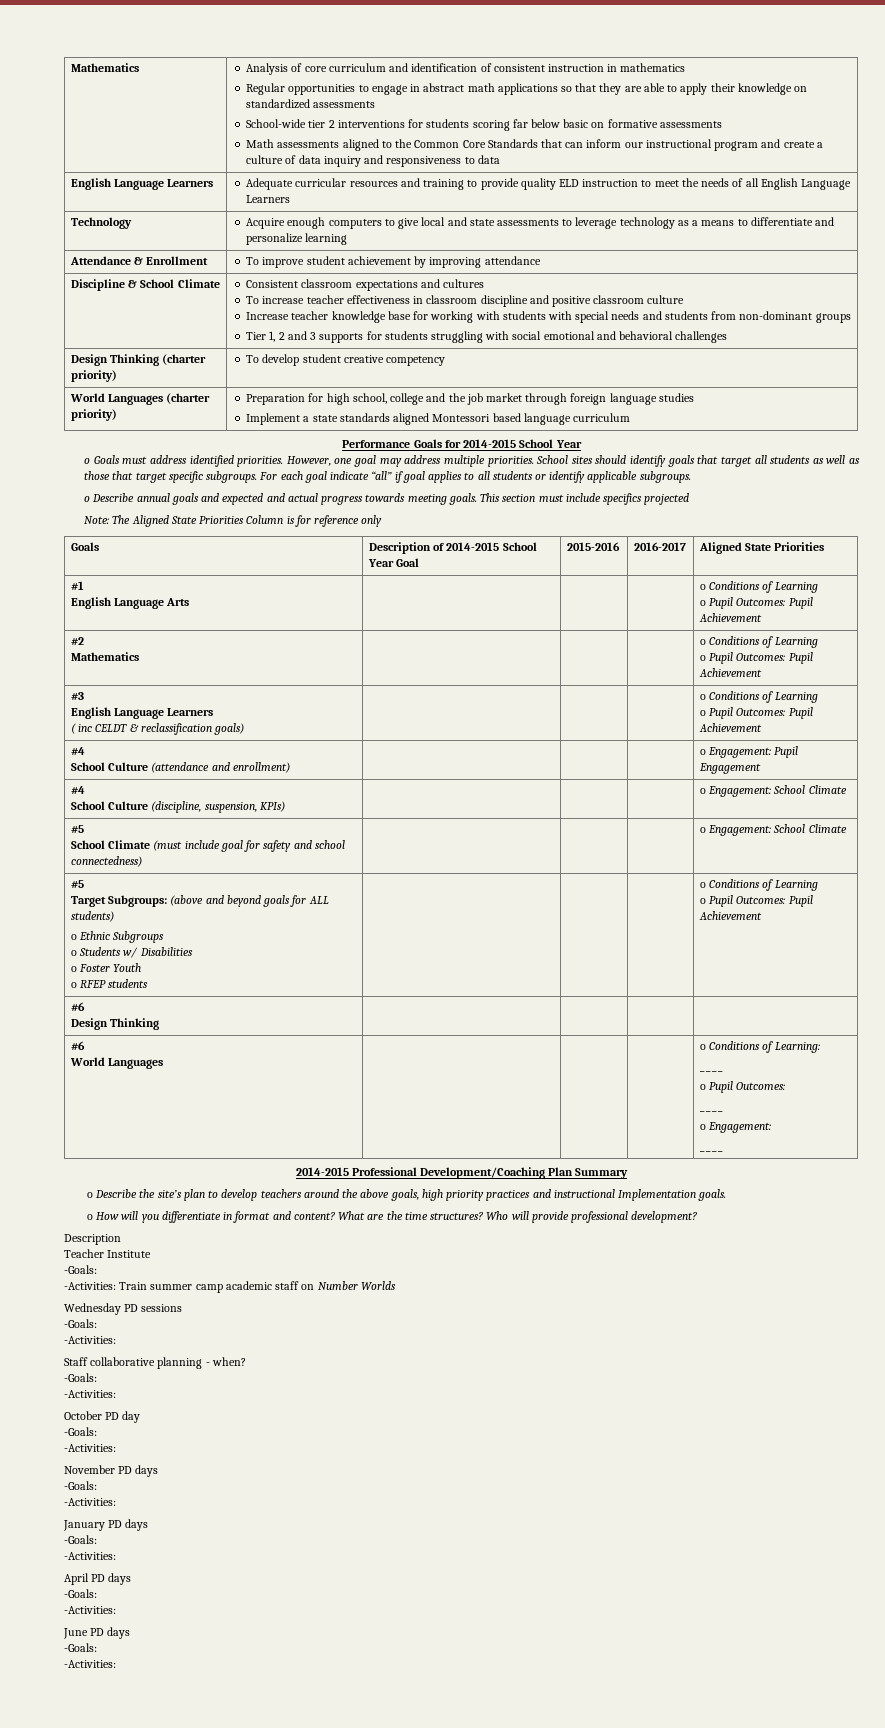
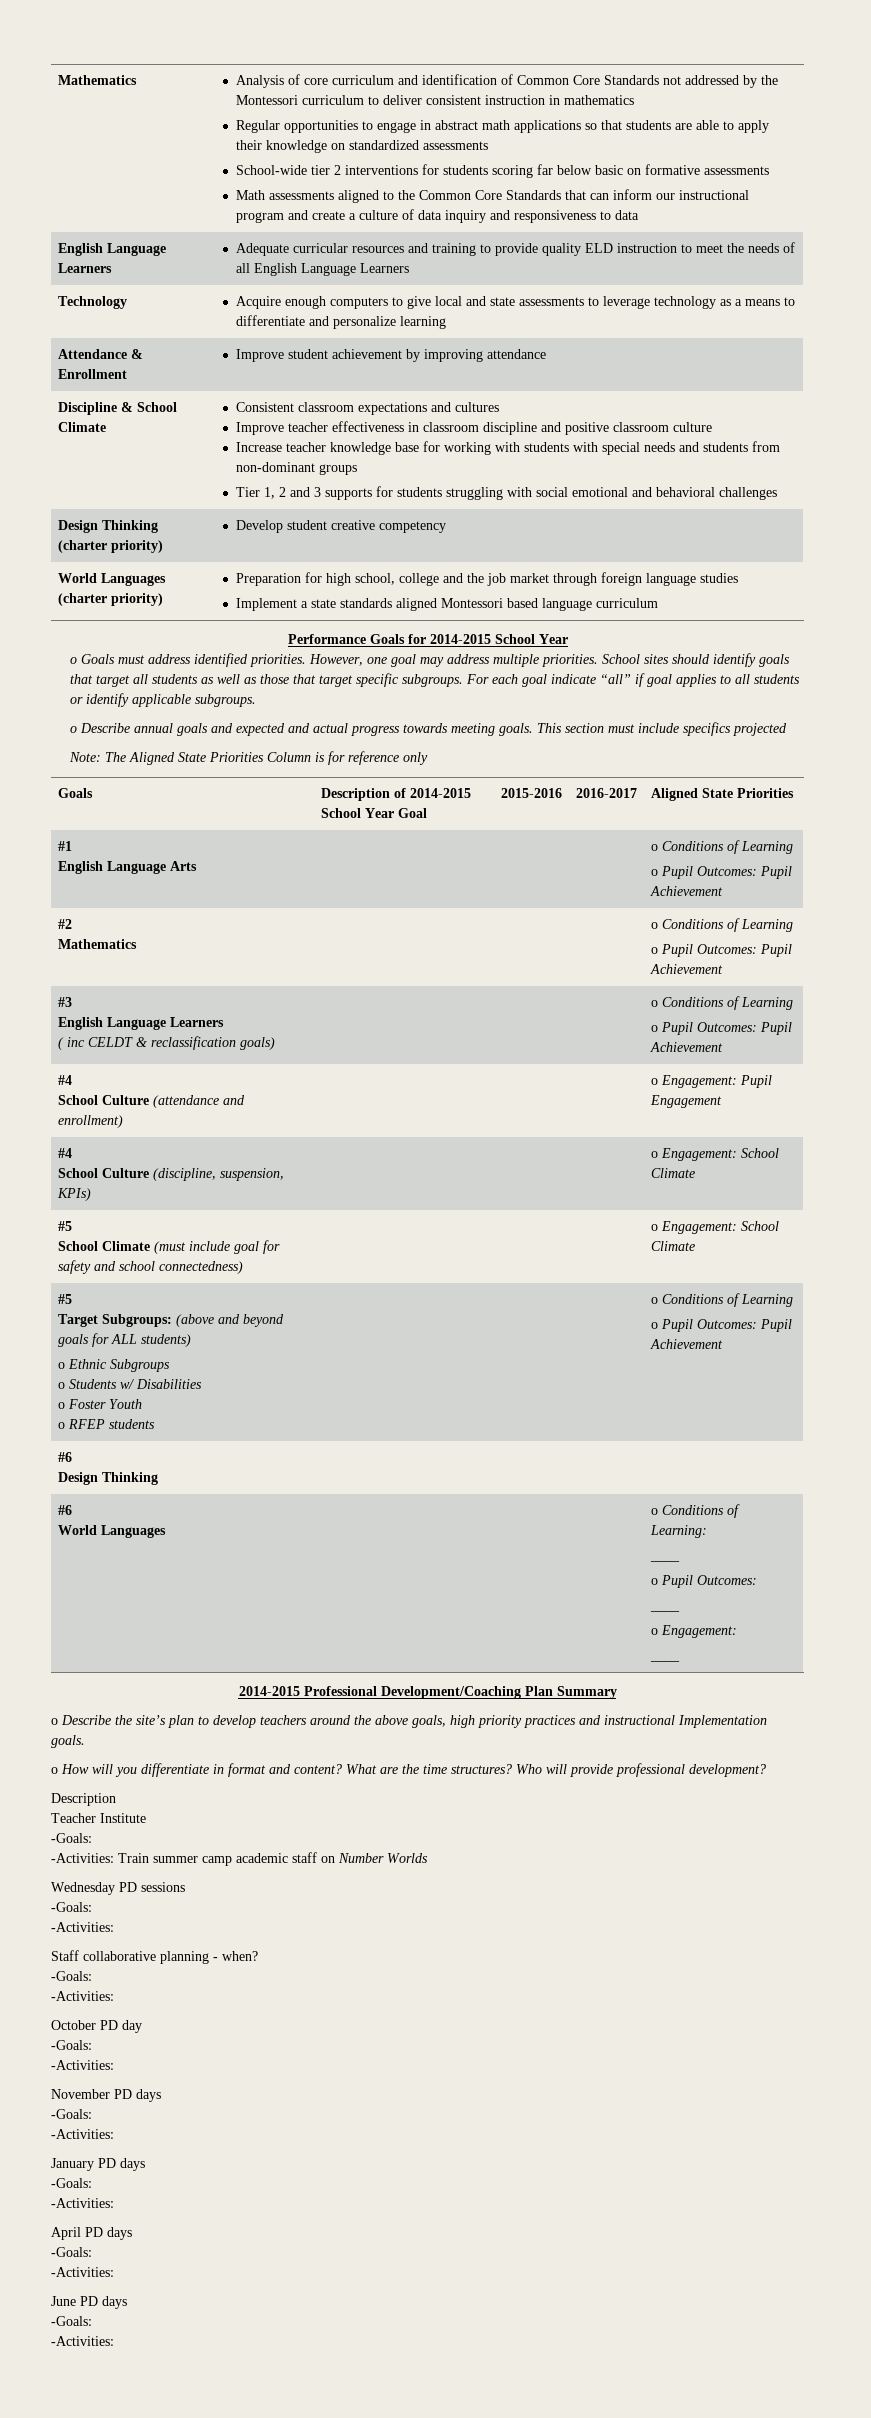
- Analysis of core curriculum and identification of consistent instruction in mathematics
+ Analysis of core curriculum and identification of Common Core Standards not addressed by the Montessori curriculum to deliver consistent instruction in mathematics
- Regular opportunities to engage in abstract math applications so that they are able to apply their knowledge on standardized assessments
+ Regular opportunities to engage in abstract math applications so that students are able to apply their knowledge on standardized assessments
- Attendance & Enrollment | To improve student achievement by improving attendance
+ Attendance & Enrollment | Improve student achievement by improving attendance
- To increase teacher effectiveness in classroom discipline and positive classroom culture
+ Improve teacher effectiveness in classroom discipline and positive classroom culture
- Design Thinking (charter priority) | To develop student creative competency
+ Design Thinking (charter priority) | Develop student creative competency

